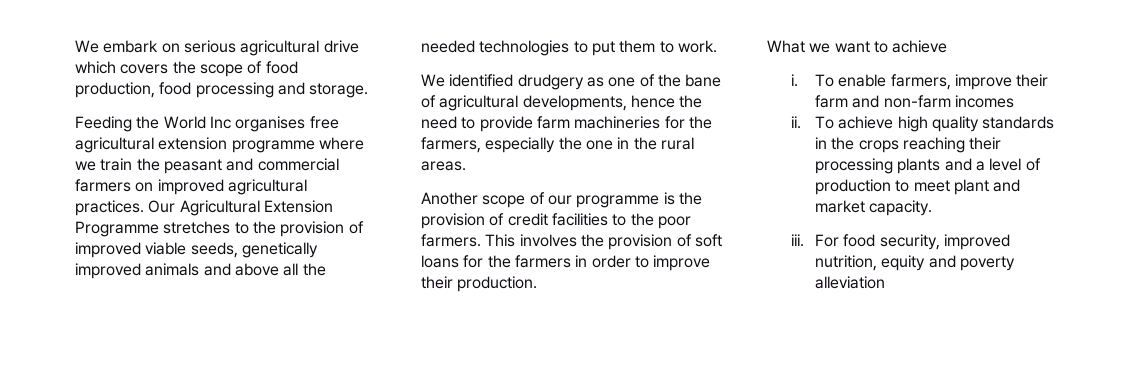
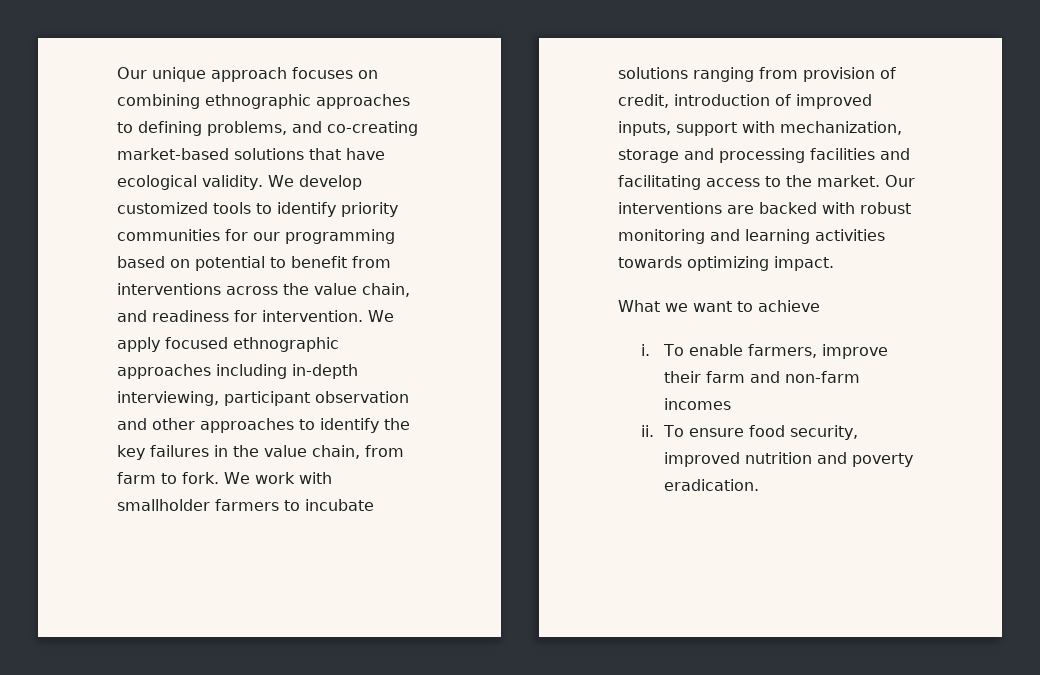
- We embark on serious agricultural drive which covers the scope of food production, food processing and storage.
- Feeding the World Inc organises free agricultural extension programme where we train the peasant and commercial farmers on improved agricultural practices. Our Agricultural Extension Programme stretches to the provision of improved viable seeds, genetically improved animals and above all the needed technologies to put them to work.
- We identified drudgery as one of the bane of agricultural developments, hence the need to provide farm machineries for the farmers, especially the one in the rural areas.
- Another scope of our programme is the provision of credit facilities to the poor farmers. This involves the provision of soft loans for the farmers in order to improve their production.
+ Our unique approach focuses on combining ethnographic approaches to defining problems, and co-creating market-based solutions that have ecological validity. We develop customized tools to identify priority communities for our programming based on potential to benefit from interventions across the value chain, and readiness for intervention. We apply focused ethnographic approaches including in-depth interviewing, participant observation and other approaches to identify the key failures in the value chain, from farm to fork. We work with smallholder farmers to incubate solutions ranging from provision of credit, introduction of improved inputs, support with mechanization, storage and processing facilities and facilitating access to the market. Our interventions are backed with robust monitoring and learning activities towards optimizing impact.
- To achieve high quality standards in the crops reaching their processing plants and a level of production to meet plant and market capacity.
- iii. For food security, improved nutrition, equity and poverty alleviation
+ To ensure food security, improved nutrition and poverty eradication.

